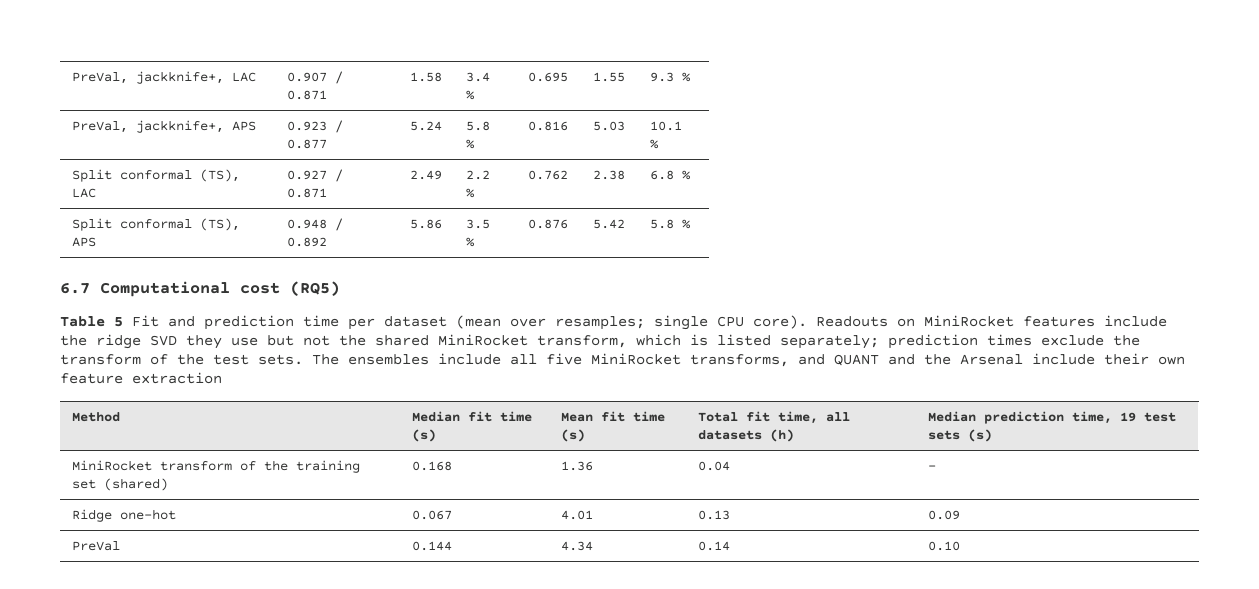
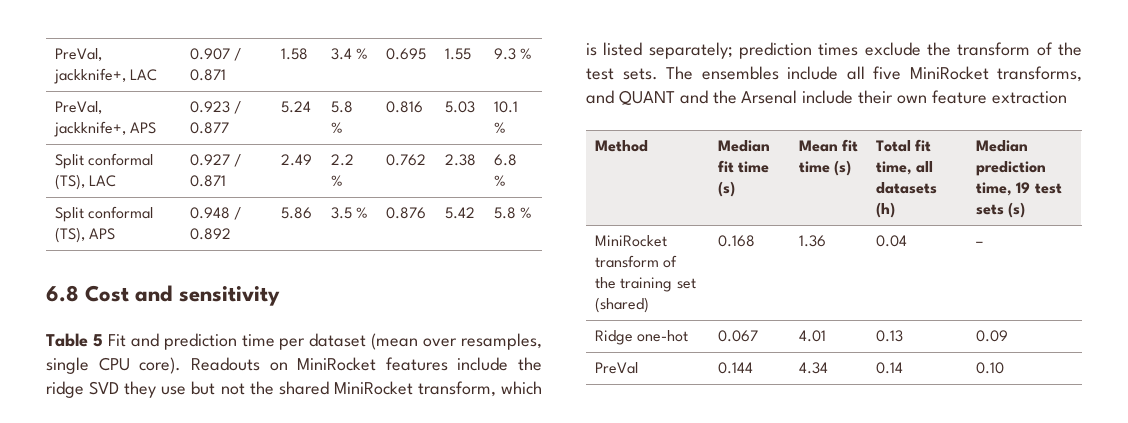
- 6.7 Computational cost (RQ5)
+ 6.8 Cost and sensitivity
- Table 5 Fit and prediction time per dataset (mean over resamples; single CPU core).
+ Table 5 Fit and prediction time per dataset (mean over resamples, single CPU core).

